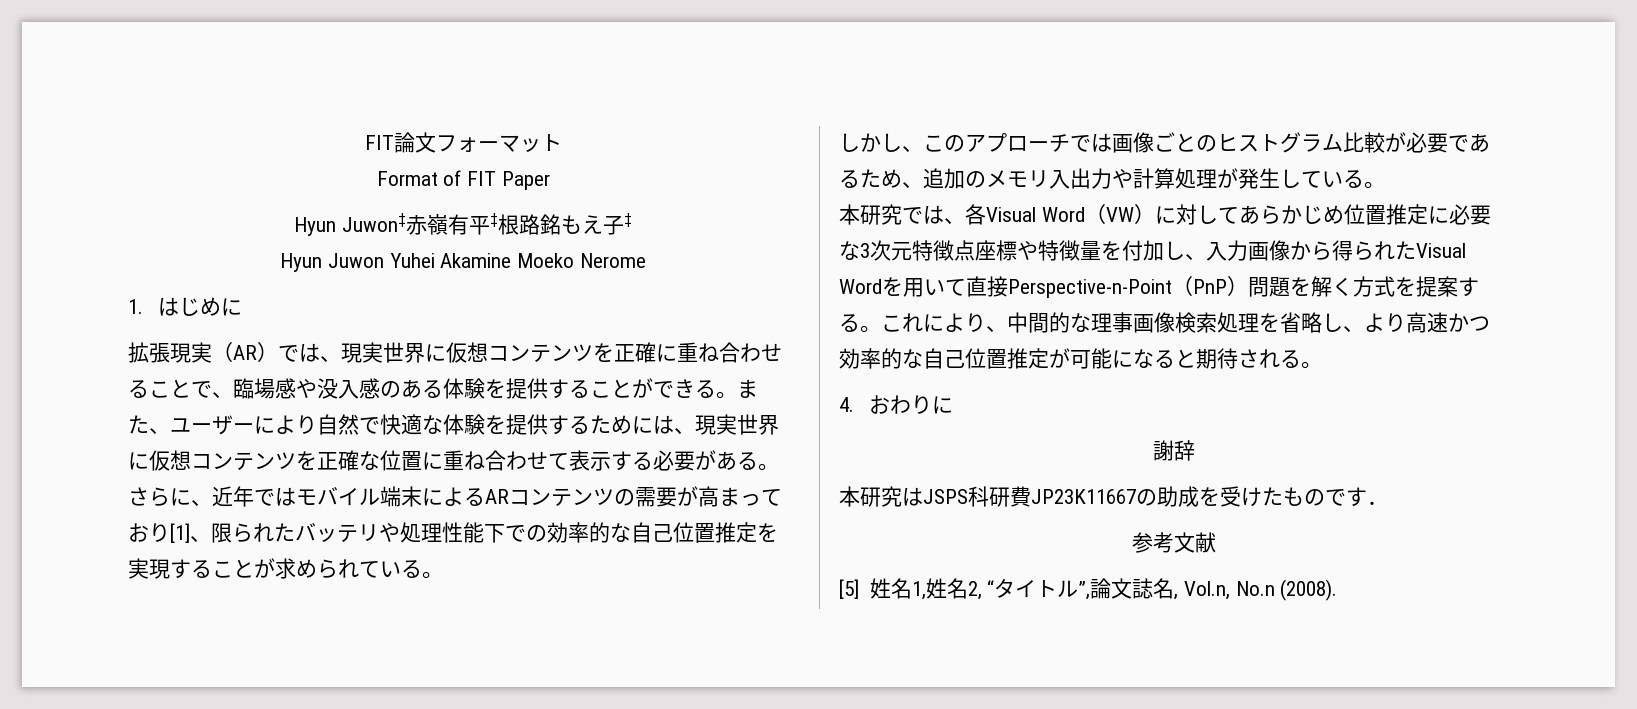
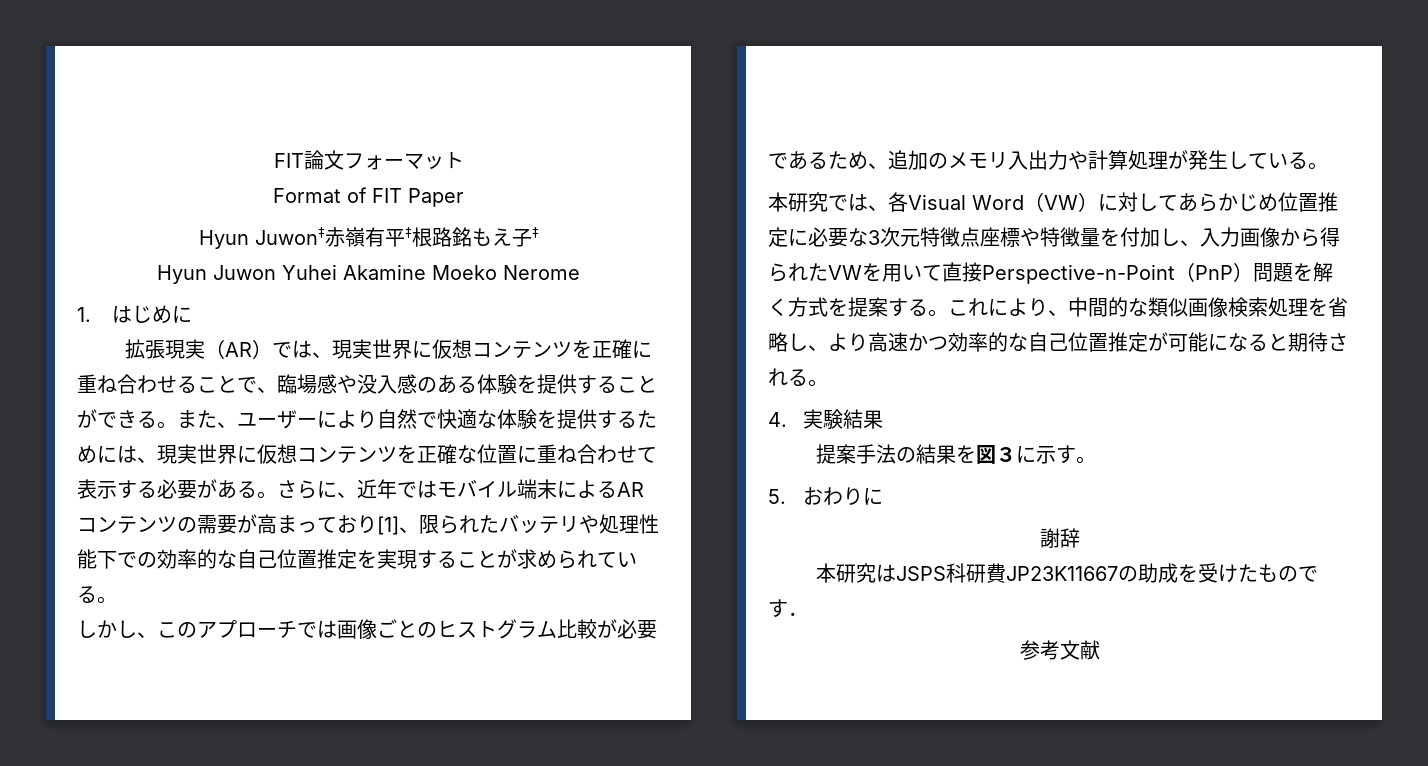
- 本研究では、各Visual Word（VW）に対してあらかじめ位置推定に必要な3次元特徴点座標や特徴量を付加し、入力画像から得られたVisual Wordを用いて直接Perspective-n-Point（PnP）問題を解く方式を提案する。
+ 本研究では、各Visual Word（VW）に対してあらかじめ位置推定に必要な3次元特徴点座標や特徴量を付加し、入力画像から得られたVWを用いて直接Perspective-n-Point（PnP）問題を解く方式を提案する。
- これにより、中間的な理事画像検索処理を省略し、より高速かつ効率的な自己位置推定が可能になると期待される。
+ これにより、中間的な類似画像検索処理を省略し、より高速かつ効率的な自己位置推定が可能になると期待される。
- 4.おわりに
+ 4.実験結果
+ 提案手法の結果を図３に示す。
+ 5.おわりに
- [5]姓名1,姓名2, “タイトル”,論文誌名, Vol.n, No.n (2008).

